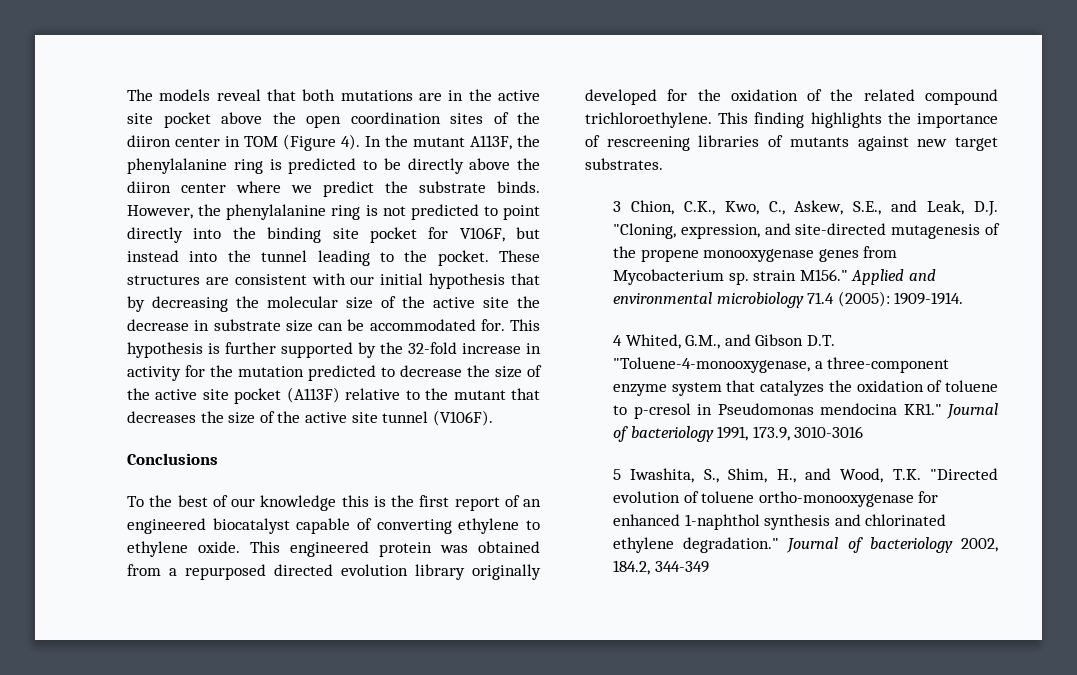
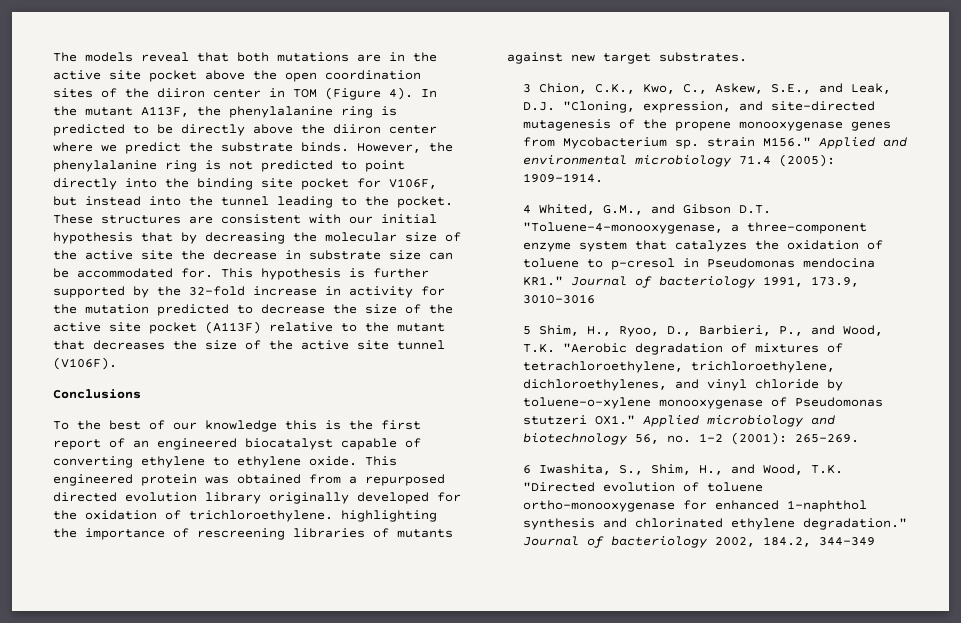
- This engineered protein was obtained from a repurposed directed evolution library originally developed for the oxidation of the related compound trichloroethylene. This finding highlights the importance of rescreening libraries of mutants against new target substrates.
+ This engineered protein was obtained from a repurposed directed evolution library originally developed for the oxidation of trichloroethylene. highlighting the importance of rescreening libraries of mutants against new target substrates.
- 5 Iwashita, S., Shim, H., and Wood, T.K. "Directed evolution of toluene ortho-monooxygenase for enhanced 1-naphthol synthesis and chlorinated ethylene degradation."
+ 5 Shim, H., Ryoo, D., Barbieri, P., and Wood, T.K. "Aerobic degradation of mixtures of tetrachloroethylene, trichloroethylene, dichloroethylenes, and vinyl chloride by toluene-o-xylene monooxygenase of Pseudomonas stutzeri OX1." Applied microbiology and biotechnology 56, no. 1-2 (2001): 265-269.
+ 6 Iwashita, S., Shim, H., and Wood, T.K. "Directed evolution of toluene ortho-monooxygenase for enhanced 1-naphthol synthesis and chlorinated ethylene degradation."

